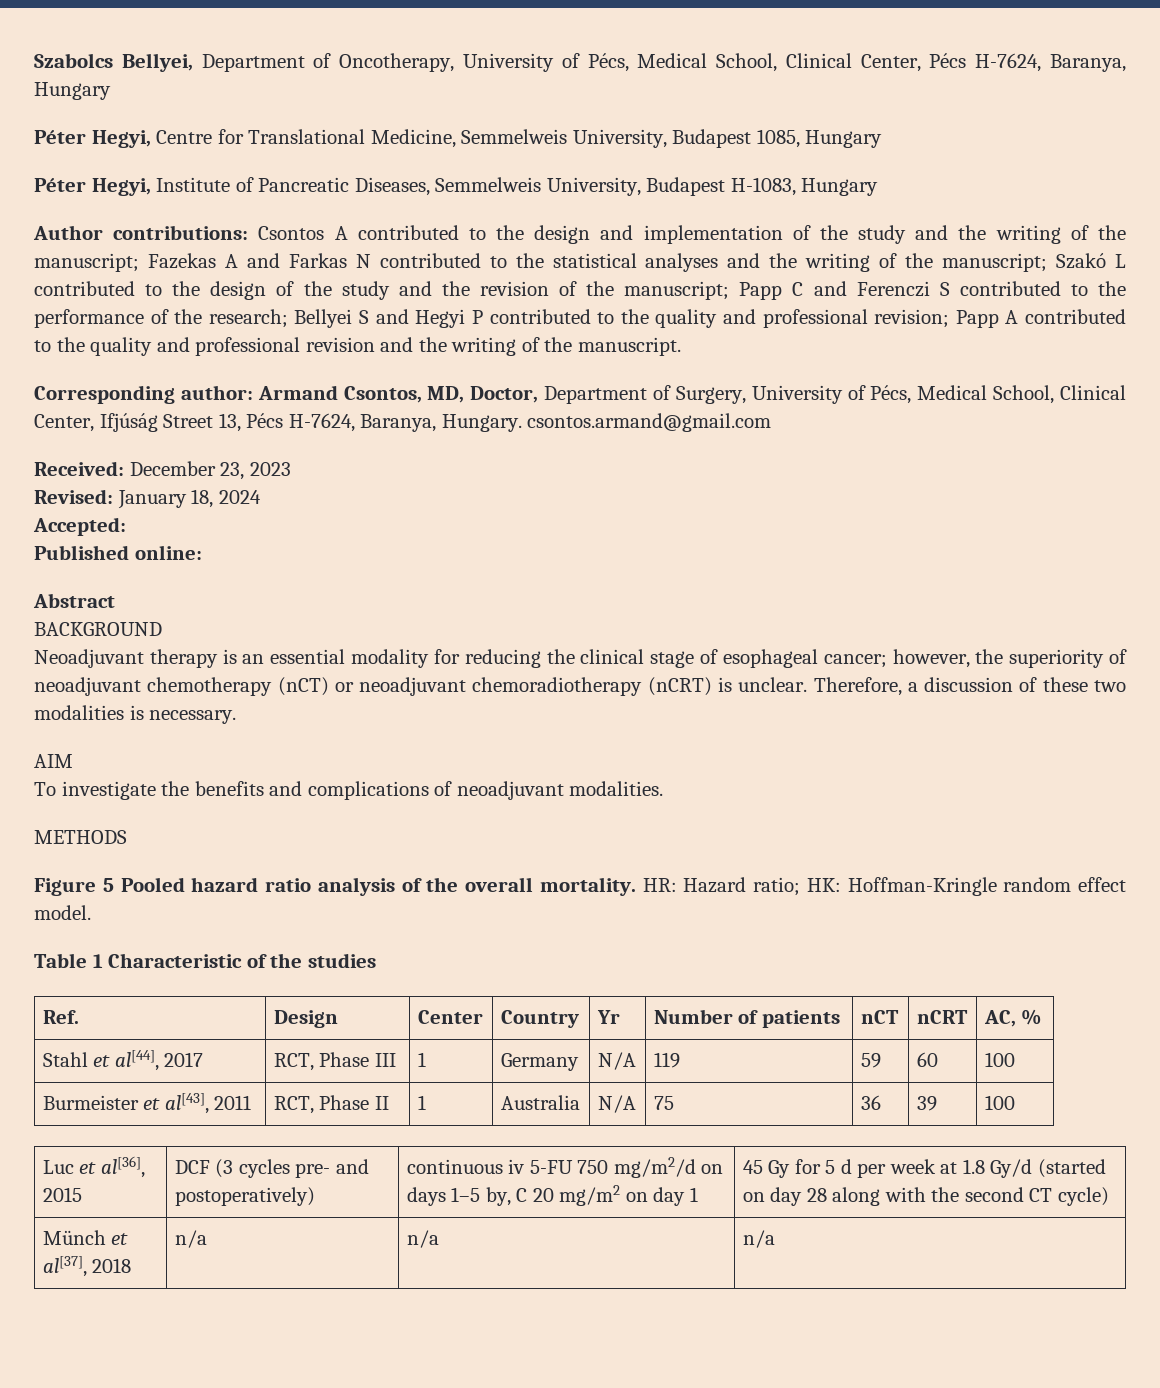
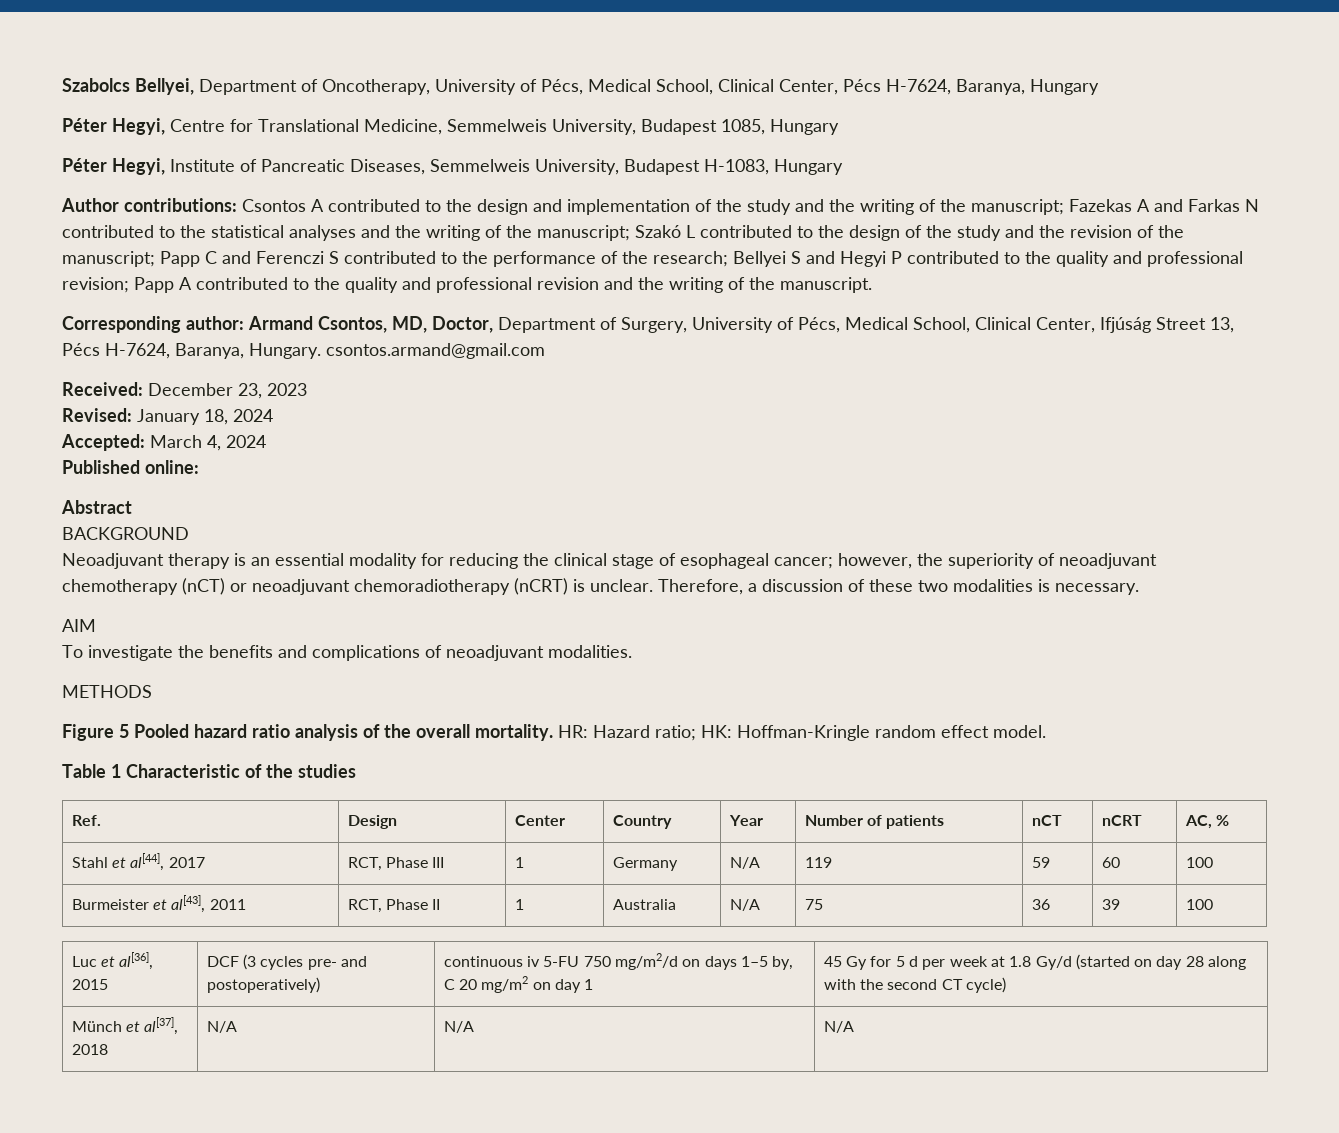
- Accepted:
+ Accepted: March 4, 2024
- Ref. | Design | Center | Country | Yr | Number of patients | nCT | nCRT | AC, %
+ Ref. | Design | Center | Country | Year | Number of patients | nCT | nCRT | AC, %
- Münch et al[37], 2018 | n/a | n/a | n/a
+ Münch et al[37], 2018 | N/A | N/A | N/A

